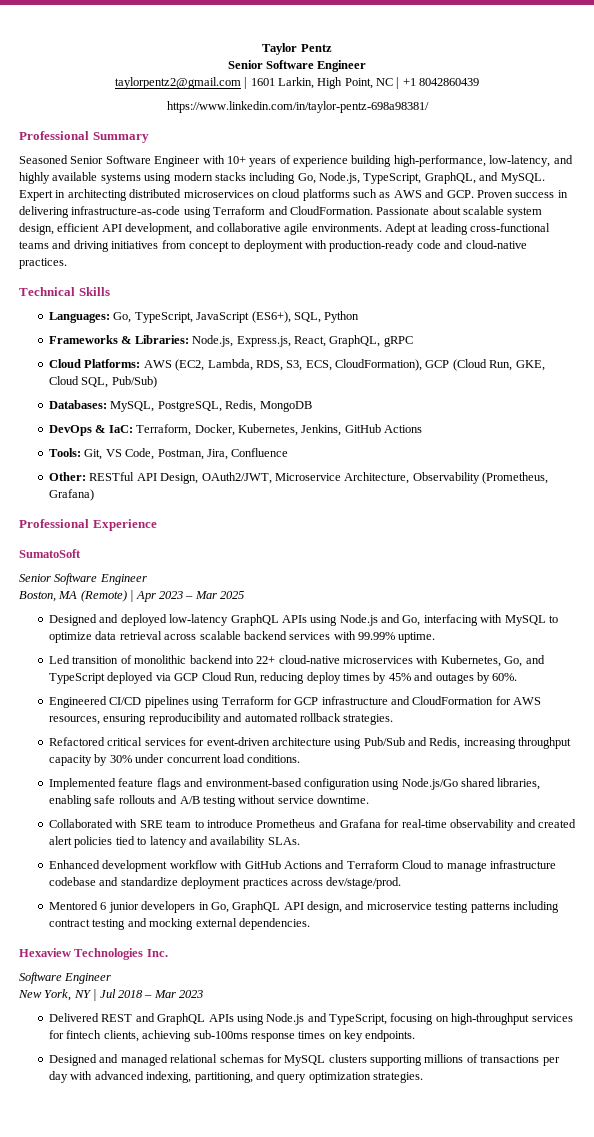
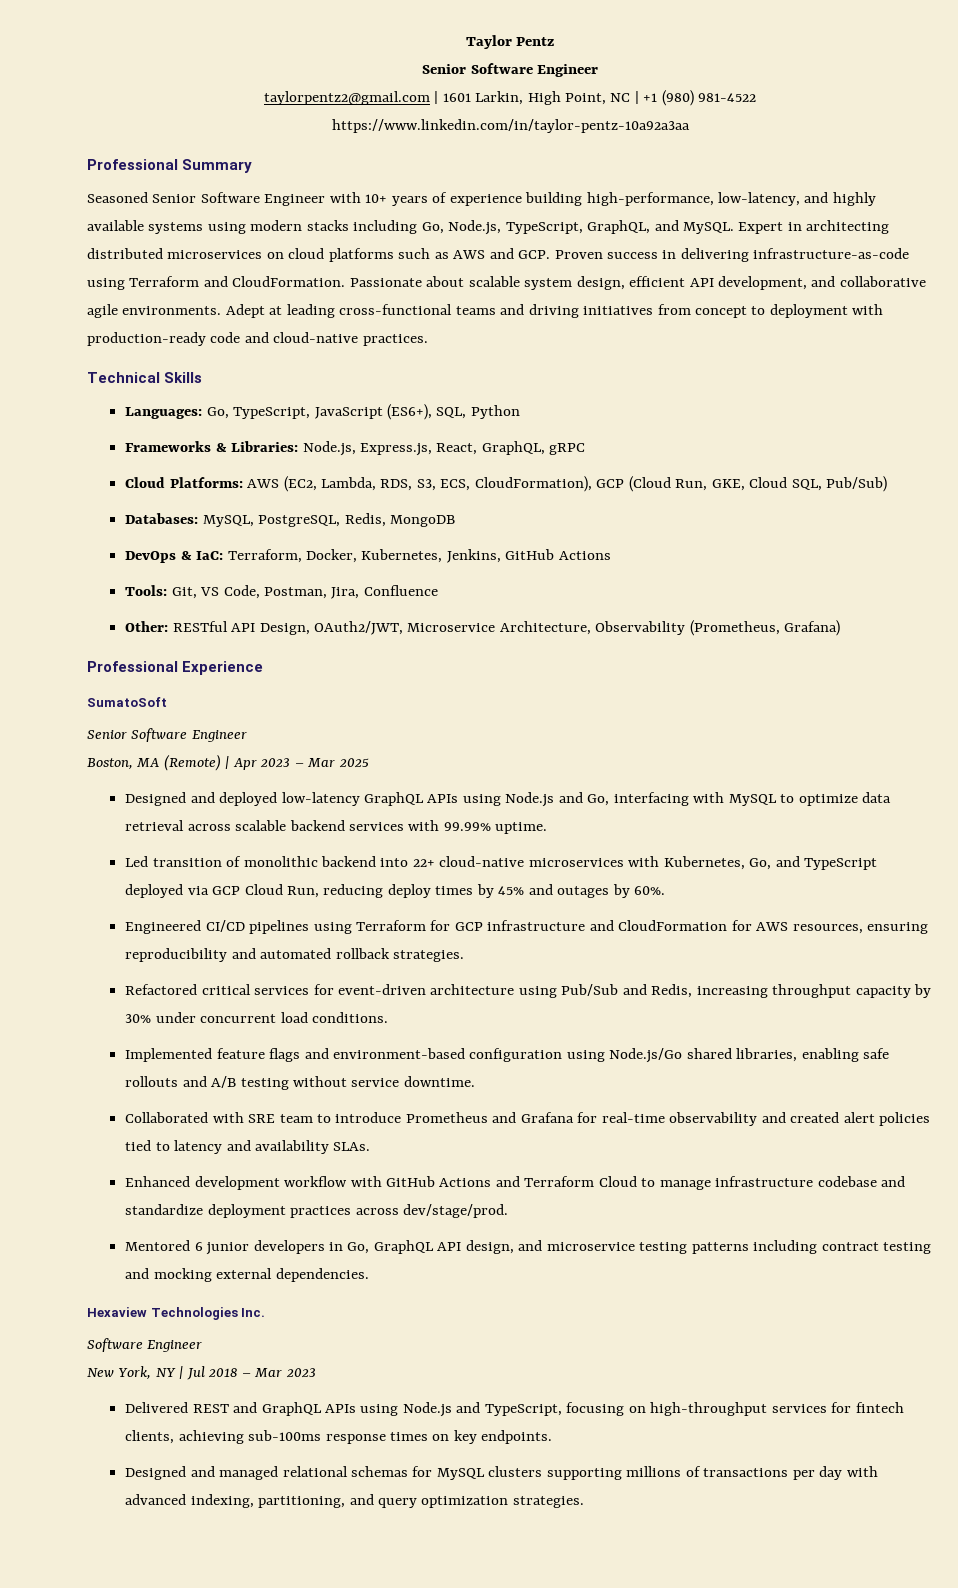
- taylorpentz2@gmail.com | 1601 Larkin, High Point, NC | +1 8042860439
- https://www.linkedin.com/in/taylor-pentz-698a98381/
+ taylorpentz2@gmail.com | 1601 Larkin, High Point, NC | +1 (980) 981-4522 https://www.linkedin.com/in/taylor-pentz-10a92a3aa

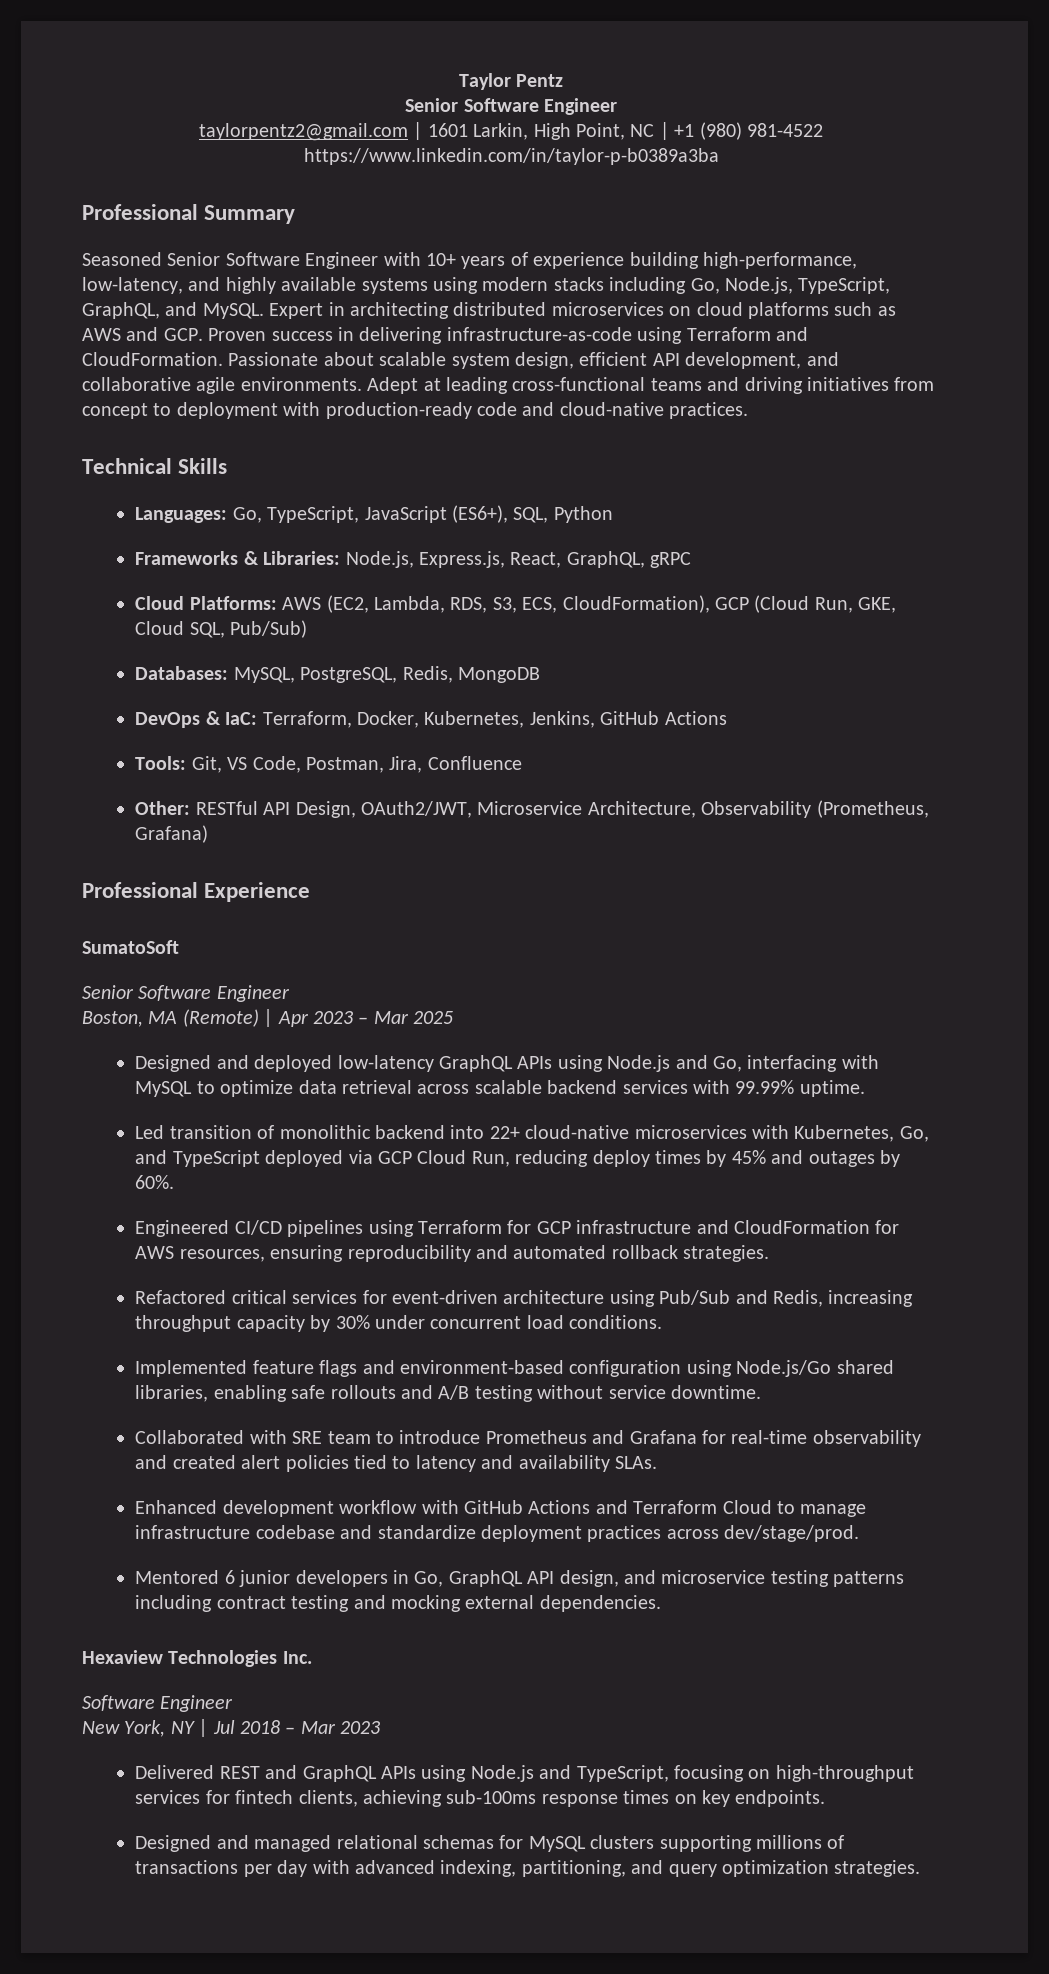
- taylorpentz2@gmail.com | 1601 Larkin, High Point, NC | +1 (980) 981-4522 https://www.linkedin.com/in/taylor-pentz-10a92a3aa
+ taylorpentz2@gmail.com | 1601 Larkin, High Point, NC | +1 (980) 981-4522 https://www.linkedin.com/in/taylor-p-b0389a3ba

